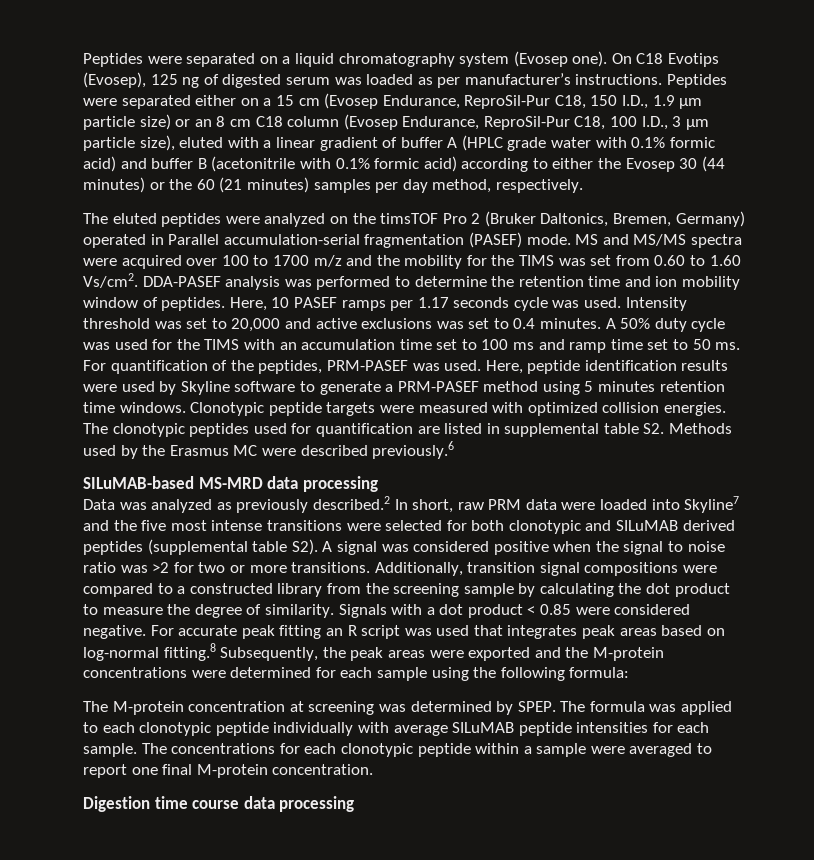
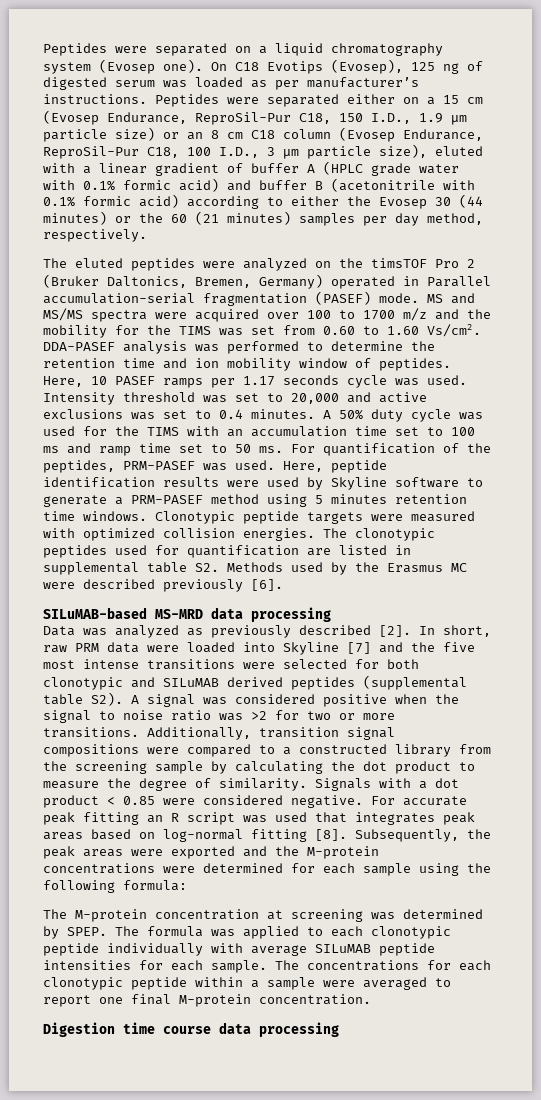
- The clonotypic peptides used for quantification are listed in supplemental table S2. Methods used by the Erasmus MC were described previously.6
+ The clonotypic peptides used for quantification are listed in supplemental table S2. Methods used by the Erasmus MC were described previously [6].
- Data was analyzed as previously described.2 In short, raw PRM data were loaded into Skyline7 and the five most intense transitions were selected for both clonotypic and SILuMAB derived peptides (supplemental table S2). A signal was considered positive when the signal to noise ratio was >2 for two or more transitions.
+ Data was analyzed as previously described [2]. In short, raw PRM data were loaded into Skyline [7] and the five most intense transitions were selected for both clonotypic and SILuMAB derived peptides (supplemental table S2). A signal was considered positive when the signal to noise ratio was >2 for two or more transitions.
- For accurate peak fitting an R script was used that integrates peak areas based on log-normal fitting.8 Subsequently, the peak areas were exported and the M-protein concentrations were determined for each sample using the following formula:
+ For accurate peak fitting an R script was used that integrates peak areas based on log-normal fitting [8]. Subsequently, the peak areas were exported and the M-protein concentrations were determined for each sample using the following formula:

